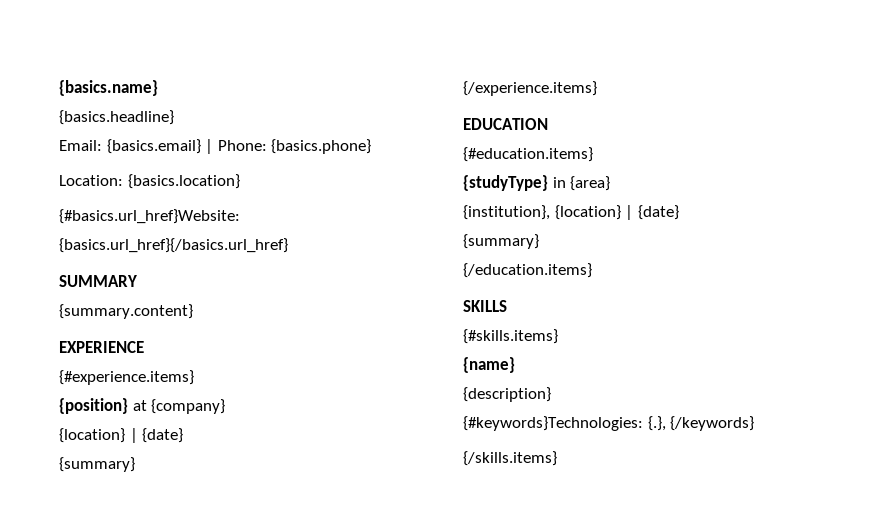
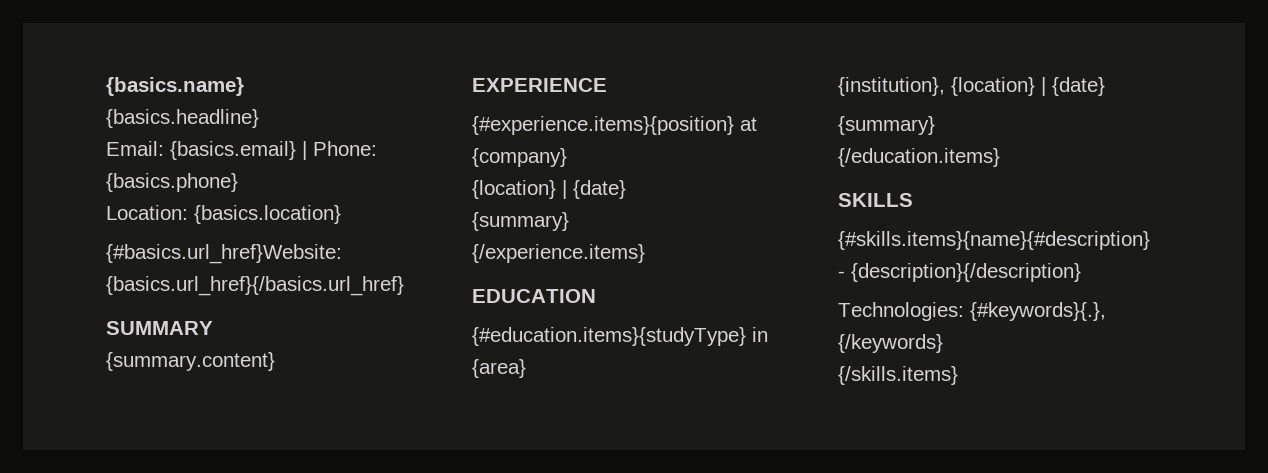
- {#experience.items}
- {position} at {company}
+ {#experience.items}{position} at {company}
- {#education.items}
- {studyType} in {area}
+ {#education.items}{studyType} in {area}
- {#skills.items}
- {name}
- {description}
- {#keywords}Technologies: {.}, {/keywords}
+ {#skills.items}{name}{#description} - {description}{/description}
+ Technologies: {#keywords}{.}, {/keywords}

